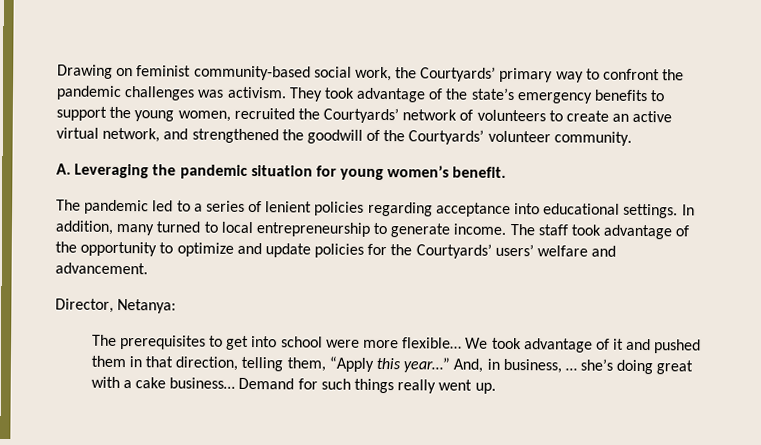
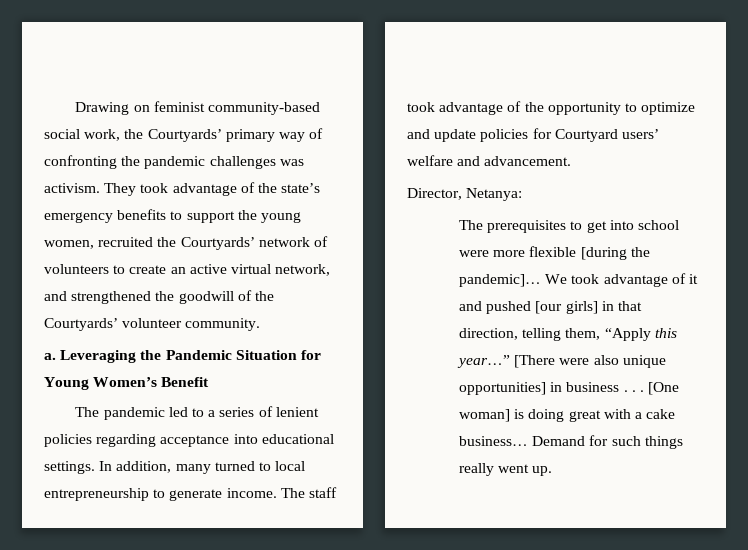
- Drawing on feminist community-based social work, the Courtyards’ primary way to confront the pandemic challenges was activism.
+ Drawing on feminist community-based social work, the Courtyards’ primary way of confronting the pandemic challenges was activism.
- A. Leveraging the pandemic situation for young women’s benefit.
+ a. Leveraging the Pandemic Situation for Young Women’s Benefit
- The staff took advantage of the opportunity to optimize and update policies for the Courtyards’ users’ welfare and advancement.
+ The staff took advantage of the opportunity to optimize and update policies for Courtyard users’ welfare and advancement.
- The prerequisites to get into school were more flexible…
+ The prerequisites to get into school were more flexible [during the pandemic]…
- We took advantage of it and pushed them in that direction, telling them, “Apply this year…”
+ We took advantage of it and pushed [our girls] in that direction, telling them, “Apply this year…”
- And, in business, … she’s doing great with a cake business…
+ [There were also unique opportunities] in business . . . [One woman] is doing great with a cake business…

